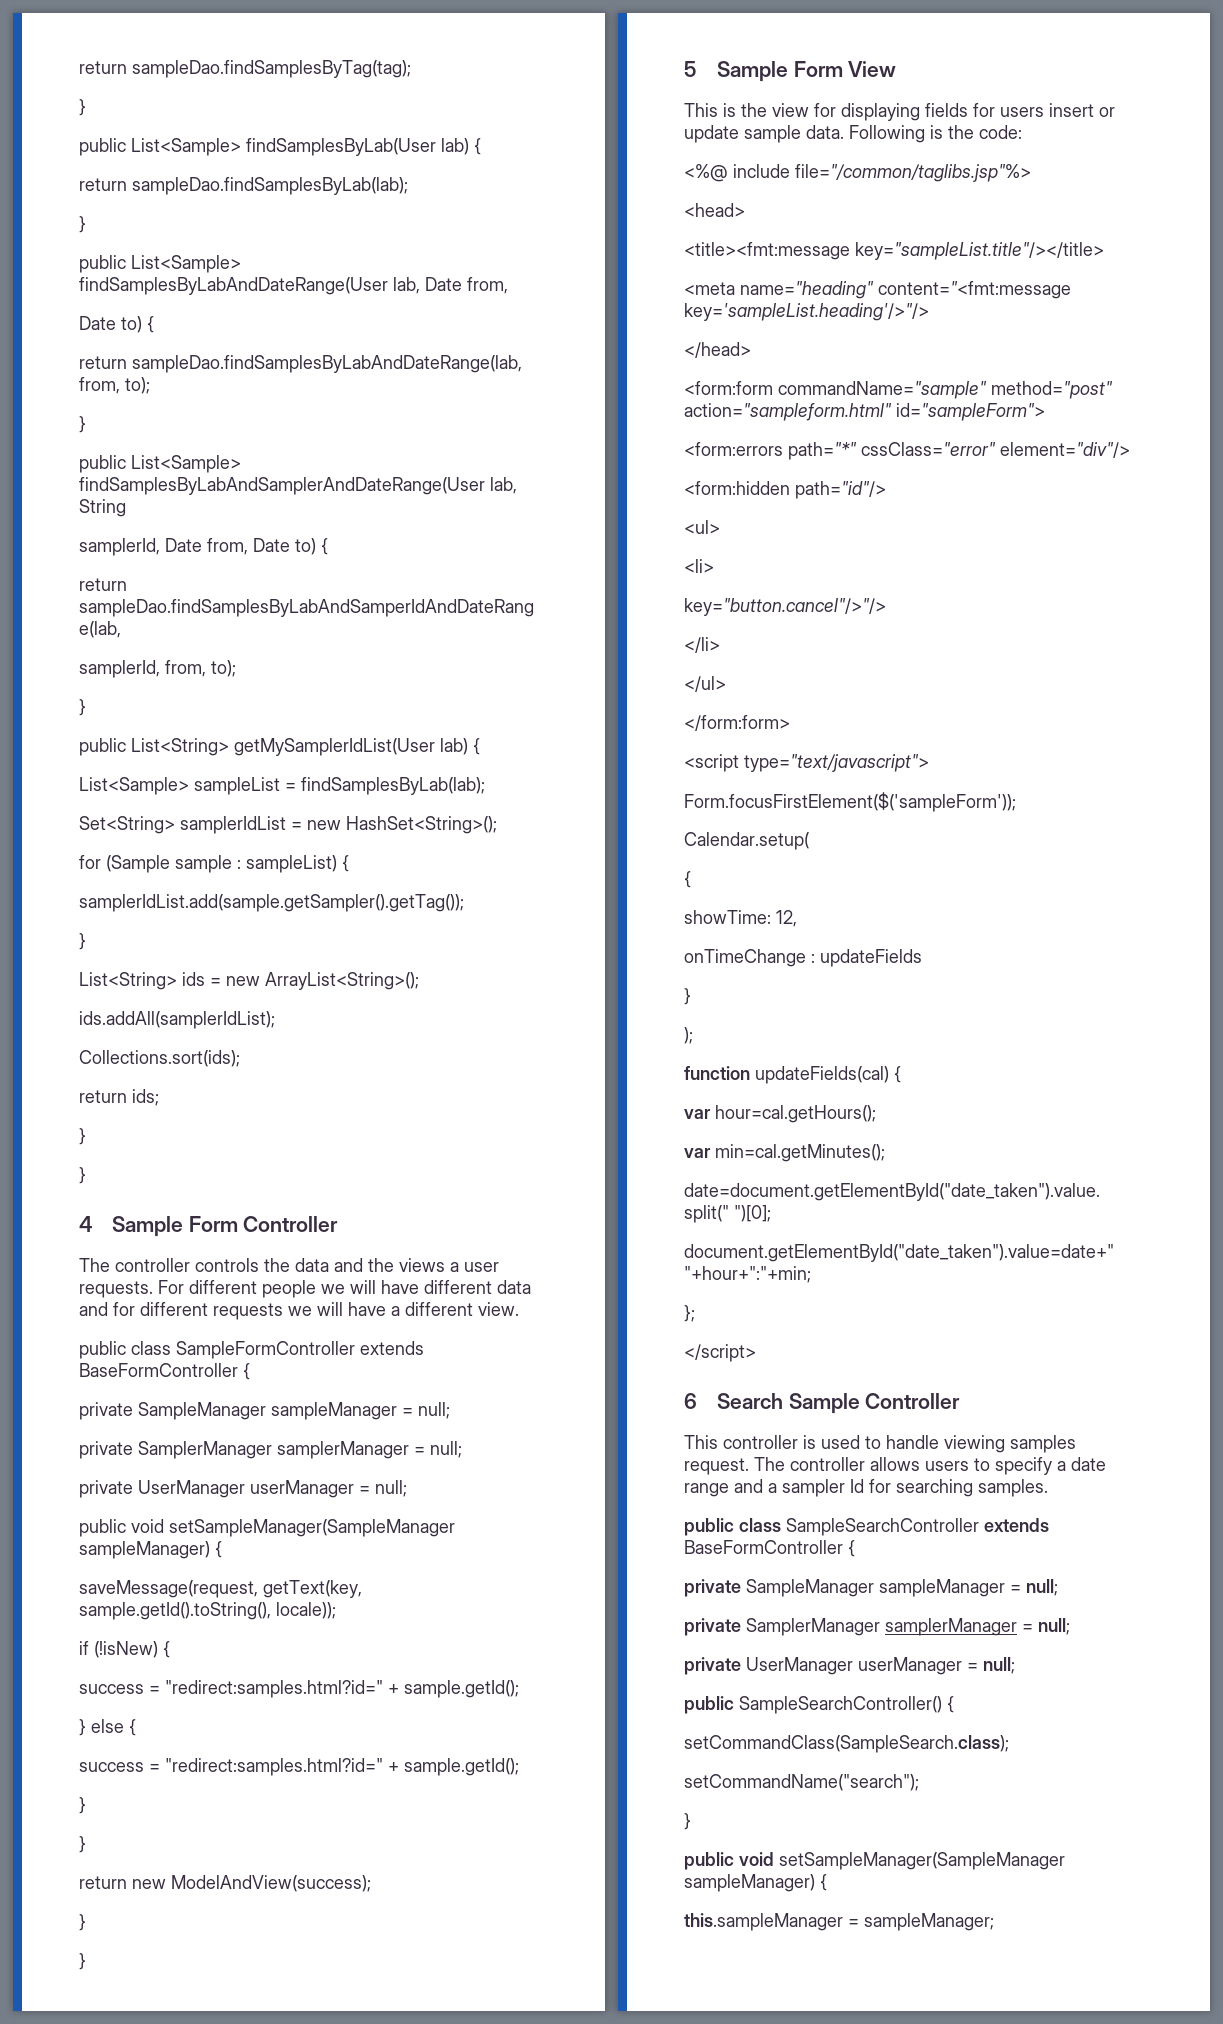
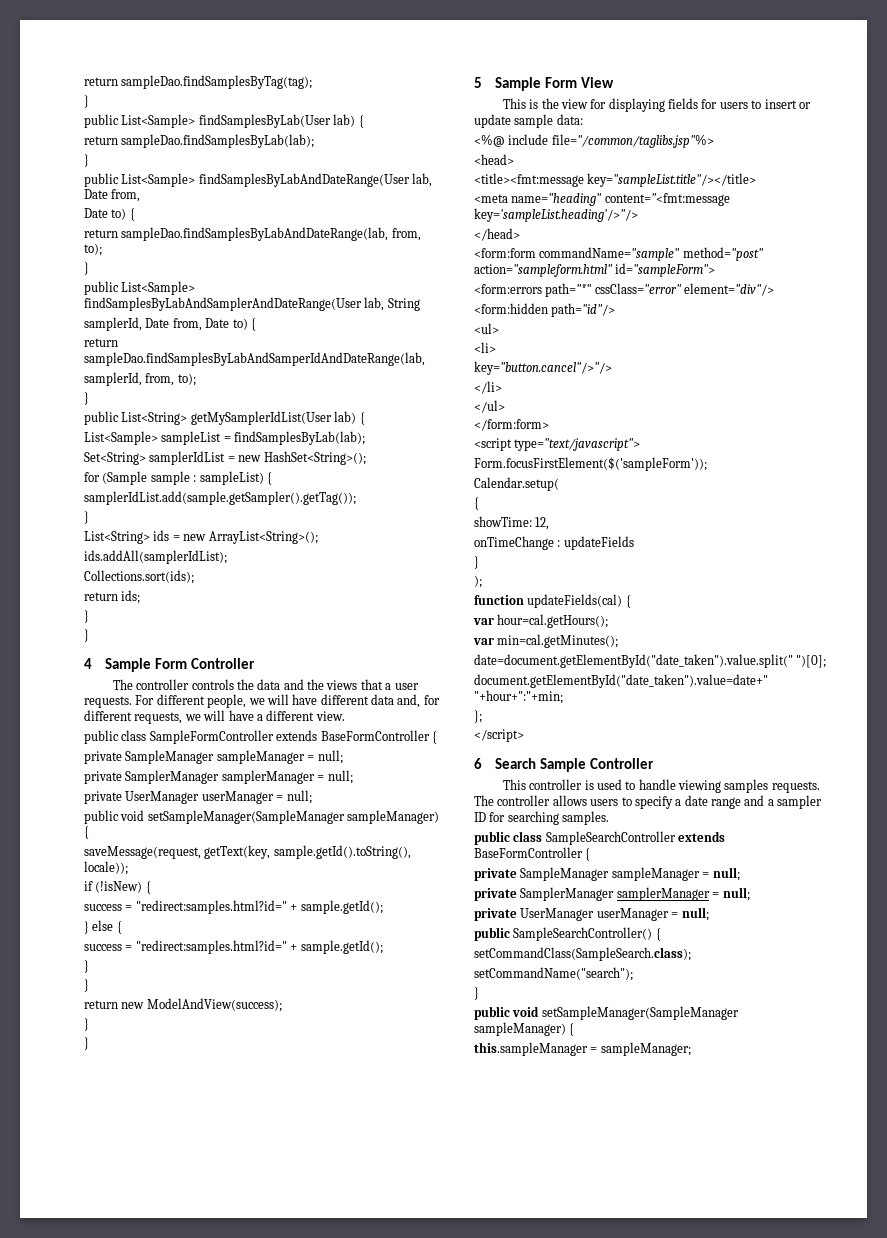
- The controller controls the data and the views a user requests.
+ The controller controls the data and the views that a user requests.
- For different people we will have different data and for different requests we will have a different view.
+ For different people, we will have different data and, for different requests, we will have a different view.
- This is the view for displaying fields for users insert or update sample data. Following is the code:
+ This is the view for displaying fields for users to insert or update sample data:
- This controller is used to handle viewing samples request.
+ This controller is used to handle viewing samples requests.
- The controller allows users to specify a date range and a sampler Id for searching samples.
+ The controller allows users to specify a date range and a sampler ID for searching samples.

